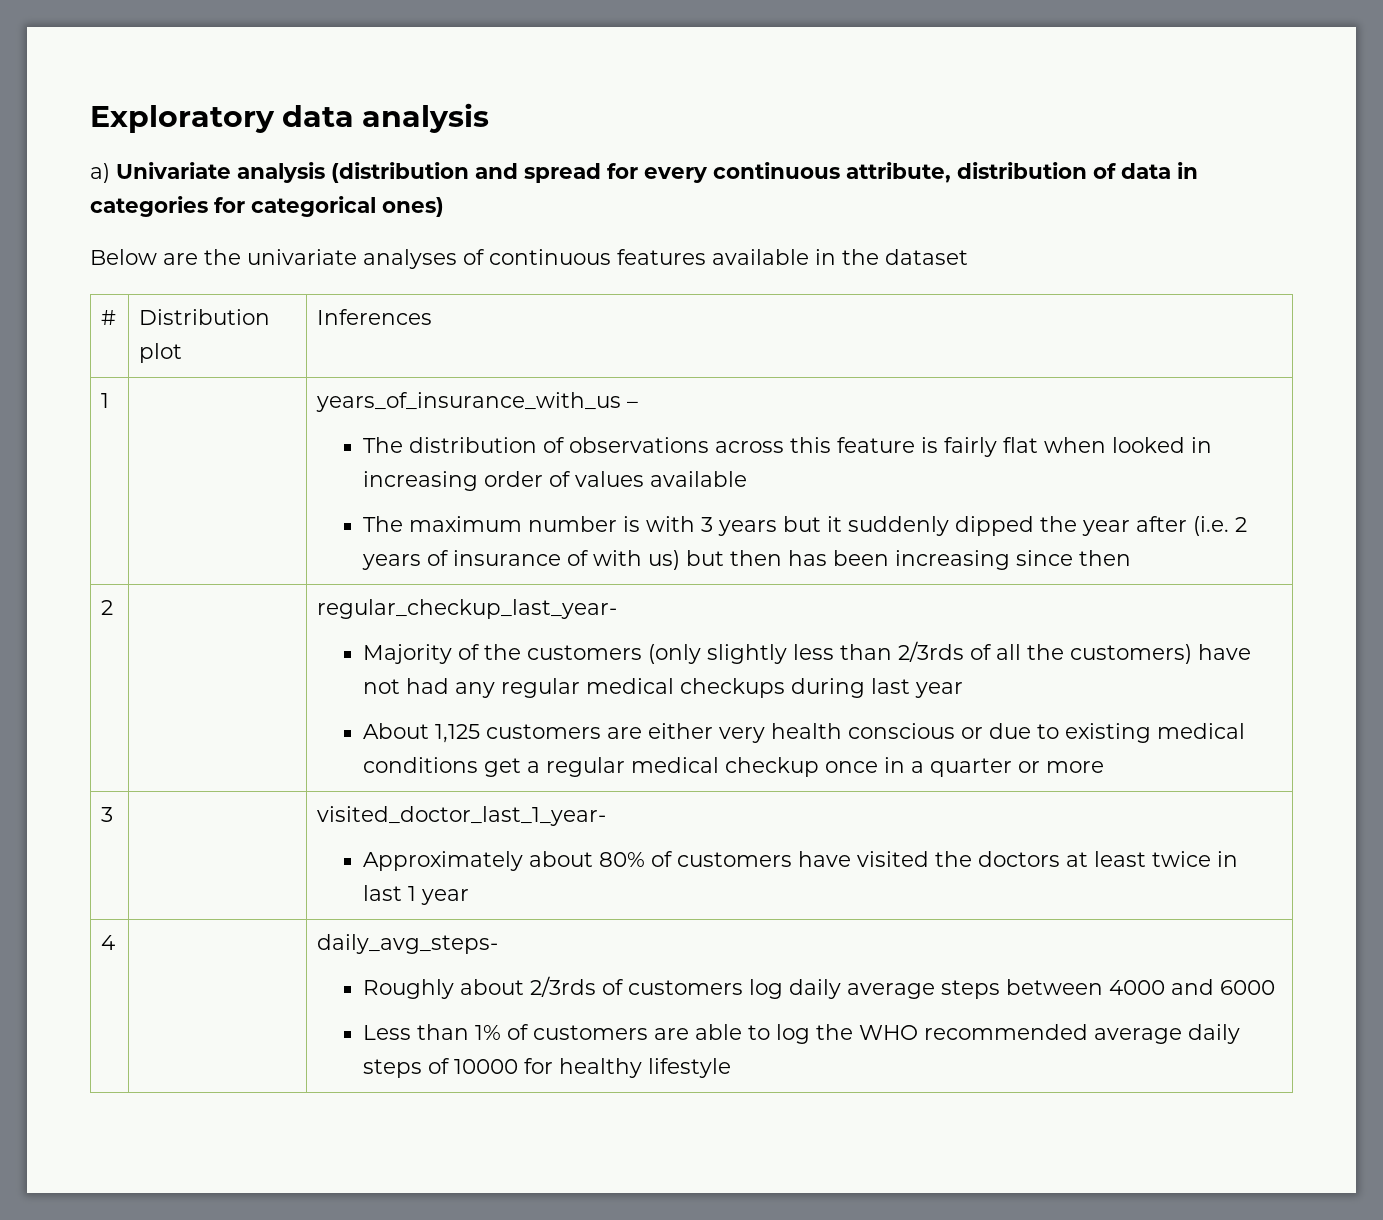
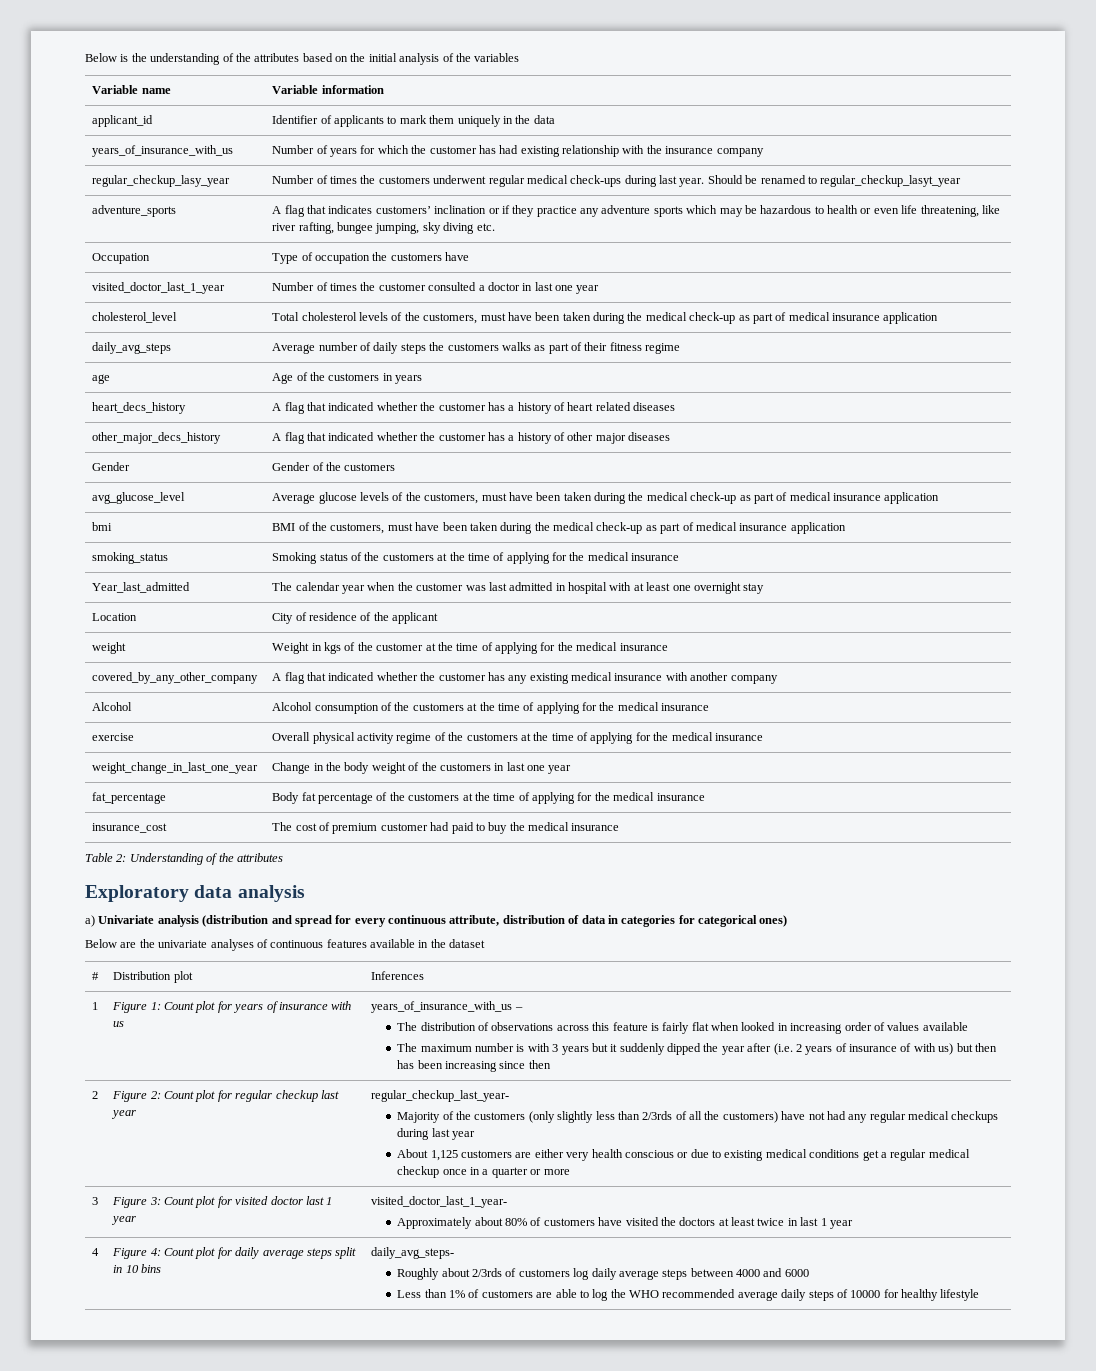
+ Below is the understanding of the attributes based on the initial analysis of the variables
+ Variable name | Variable information
+ applicant_id | Identifier of applicants to mark them uniquely in the data
+ years_of_insurance_with_us | Number of years for which the customer has had existing relationship with the insurance company
+ regular_checkup_lasy_year | Number of times the customers underwent regular medical check-ups during last year. Should be renamed to regular_checkup_lasyt_year
+ adventure_sports | A flag that indicates customers’ inclination or if they practice any adventure sports which may be hazardous to health or even life threatening, like river rafting, bungee jumping, sky diving etc.
+ Occupation | Type of occupation the customers have
+ visited_doctor_last_1_year | Number of times the customer consulted a doctor in last one year
+ cholesterol_level | Total cholesterol levels of the customers, must have been taken during the medical check-up as part of medical insurance application
+ daily_avg_steps | Average number of daily steps the customers walks as part of their fitness regime
+ age | Age of the customers in years
+ heart_decs_history | A flag that indicated whether the customer has a history of heart related diseases
+ other_major_decs_history | A flag that indicated whether the customer has a history of other major diseases
+ Gender | Gender of the customers
+ avg_glucose_level | Average glucose levels of the customers, must have been taken during the medical check-up as part of medical insurance application
+ bmi | BMI of the customers, must have been taken during the medical check-up as part of medical insurance application
+ smoking_status | Smoking status of the customers at the time of applying for the medical insurance
+ Year_last_admitted | The calendar year when the customer was last admitted in hospital with at least one overnight stay
+ Location | City of residence of the applicant
+ weight | Weight in kgs of the customer at the time of applying for the medical insurance
+ covered_by_any_other_company | A flag that indicated whether the customer has any existing medical insurance with another company
+ Alcohol | Alcohol consumption of the customers at the time of applying for the medical insurance
+ exercise | Overall physical activity regime of the customers at the time of applying for the medical insurance
+ weight_change_in_last_one_year | Change in the body weight of the customers in last one year
+ fat_percentage | Body fat percentage of the customers at the time of applying for the medical insurance
+ insurance_cost | The cost of premium customer had paid to buy the medical insurance
+ Table 2: Understanding of the attributes
+ Figure 1: Count plot for years of insurance with us
+ Figure 2: Count plot for regular checkup last year
- 3 | | visited_doctor_last_1_year-
+ 3 | Figure 3: Count plot for visited doctor last 1 year | visited_doctor_last_1_year-
+ Figure 4: Count plot for daily average steps split in 10 bins

